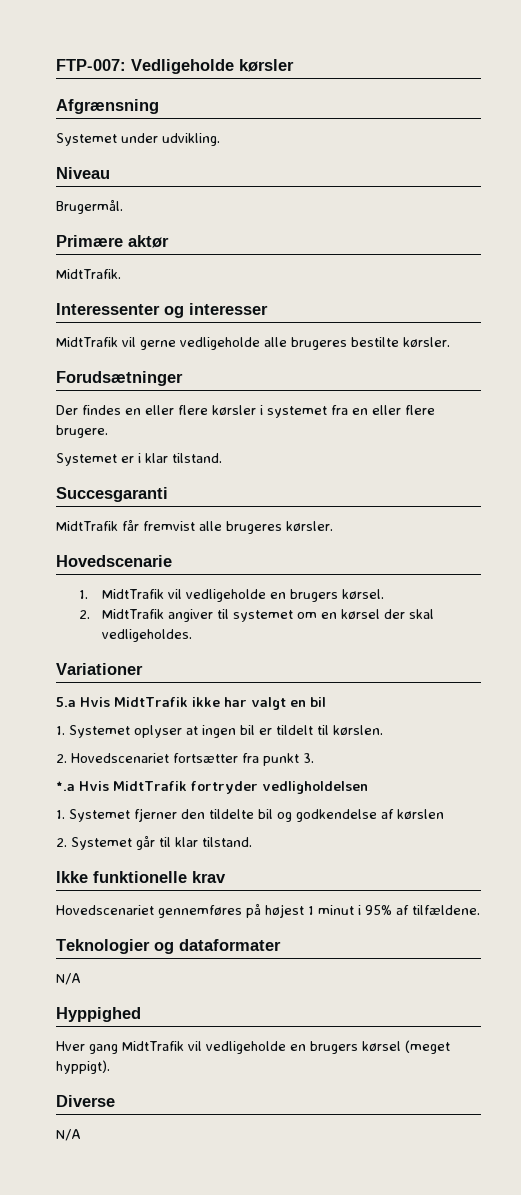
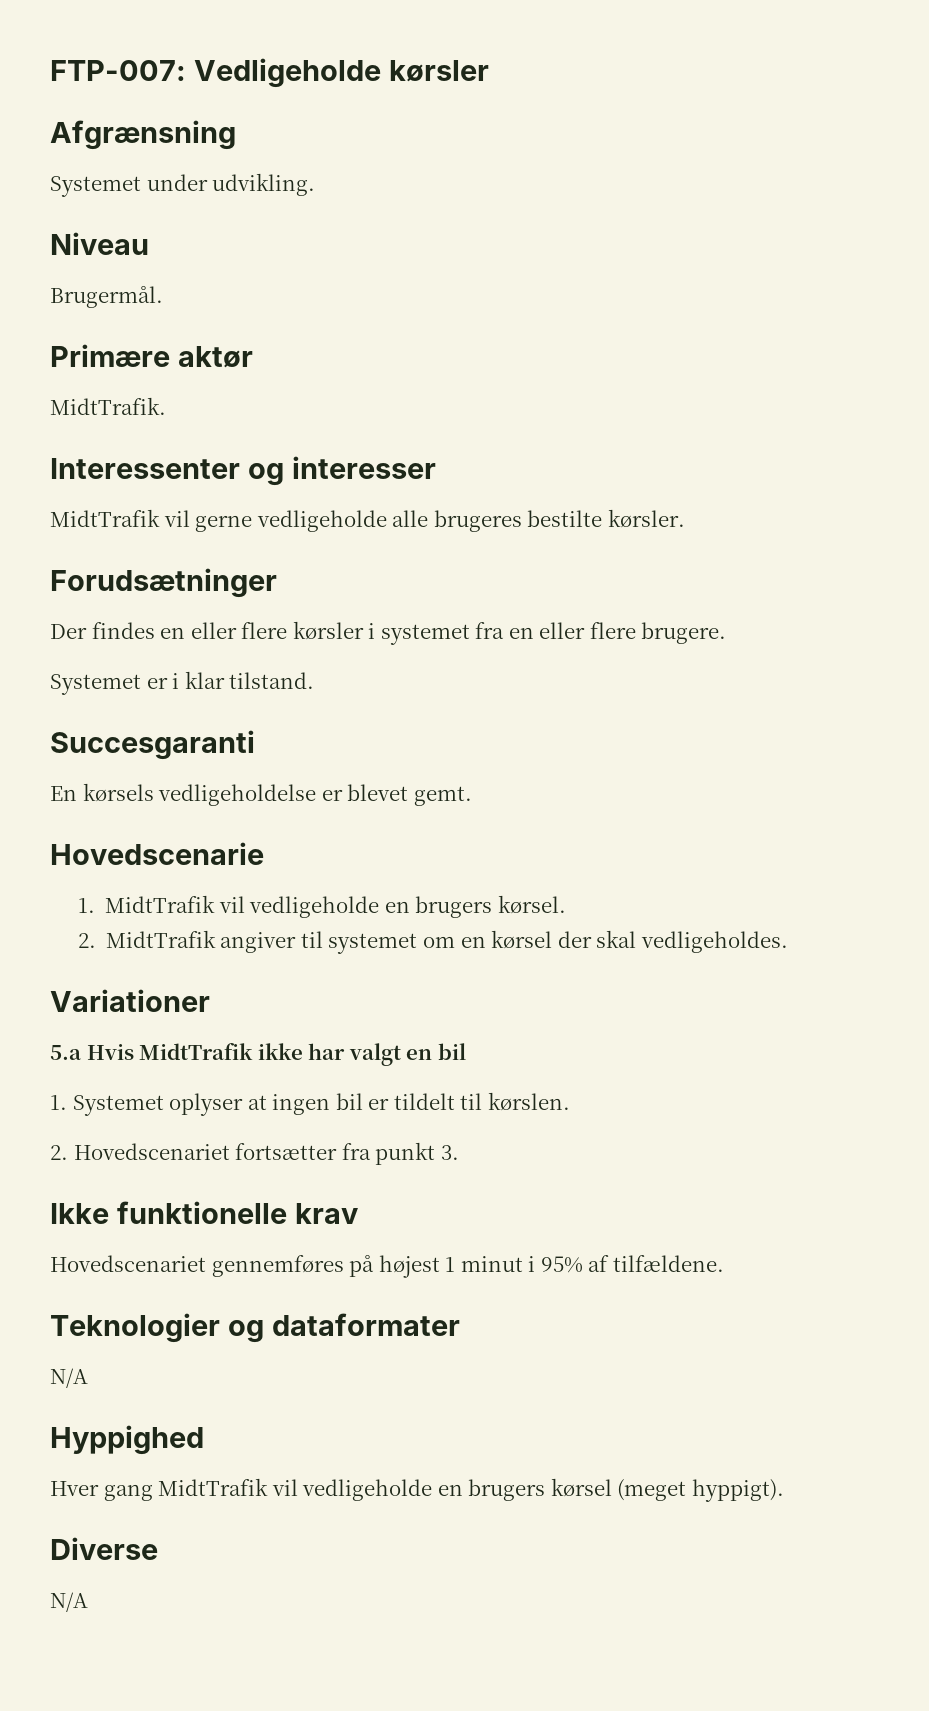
- MidtTrafik får fremvist alle brugeres kørsler.
+ En kørsels vedligeholdelse er blevet gemt.
- *.a Hvis MidtTrafik fortryder vedligholdelsen
- 1. Systemet fjerner den tildelte bil og godkendelse af kørslen
- 2. Systemet går til klar tilstand.

